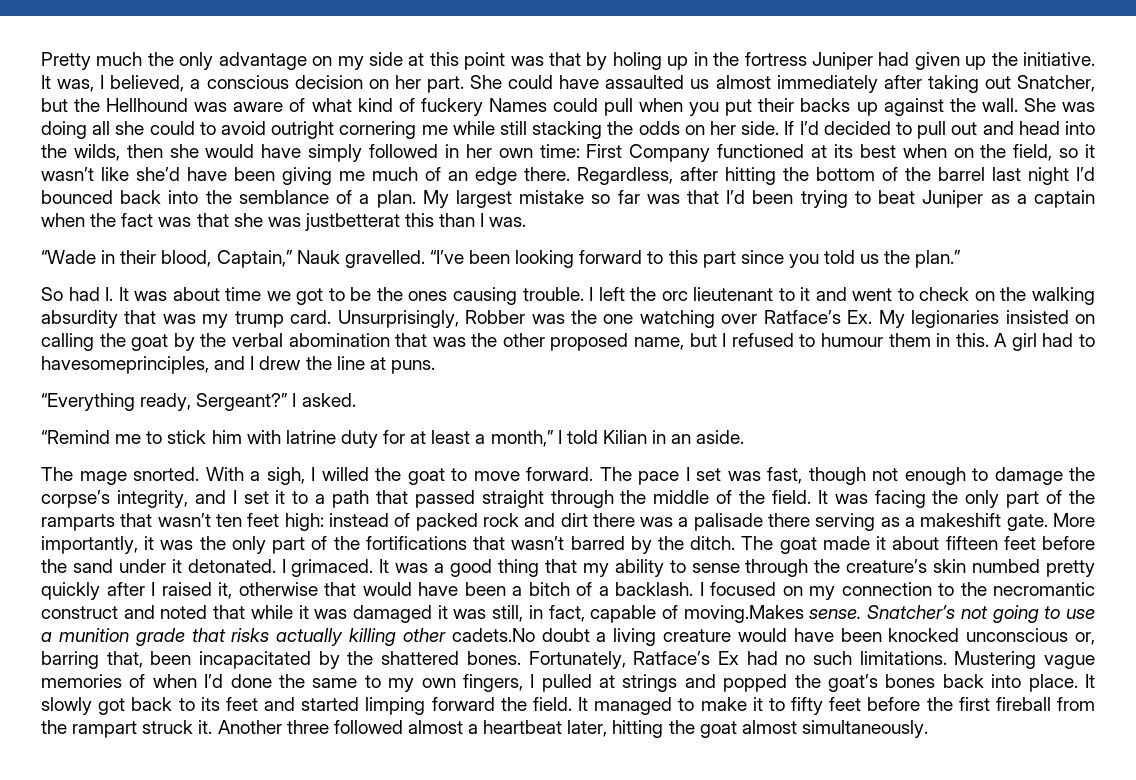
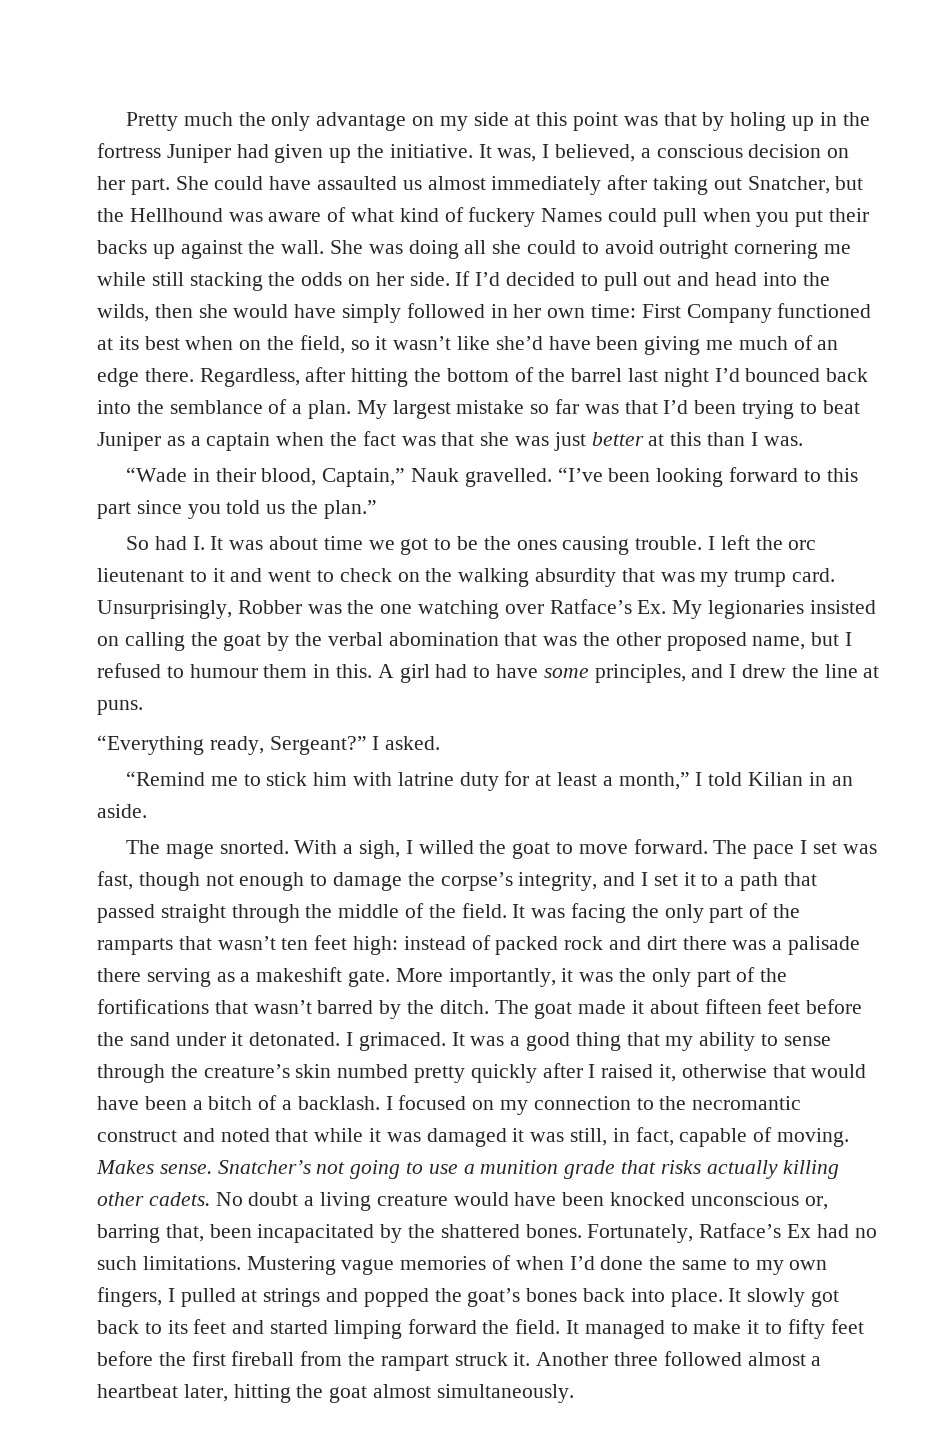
- My largest mistake so far was that I’d been trying to beat Juniper as a captain when the fact was that she was justbetterat this than I was.
+ My largest mistake so far was that I’d been trying to beat Juniper as a captain when the fact was that she was just better at this than I was.
- A girl had to havesomeprinciples, and I drew the line at puns.
+ A girl had to have some principles, and I drew the line at puns.
- I focused on my connection to the necromantic construct and noted that while it was damaged it was still, in fact, capable of moving.Makes sense.
+ I focused on my connection to the necromantic construct and noted that while it was damaged it was still, in fact, capable of moving. Makes sense.
- Snatcher’s not going to use a munition grade that risks actually killing other cadets.No doubt a living creature would have been knocked unconscious or, barring that, been incapacitated by the shattered bones.
+ Snatcher’s not going to use a munition grade that risks actually killing other cadets. No doubt a living creature would have been knocked unconscious or, barring that, been incapacitated by the shattered bones.

